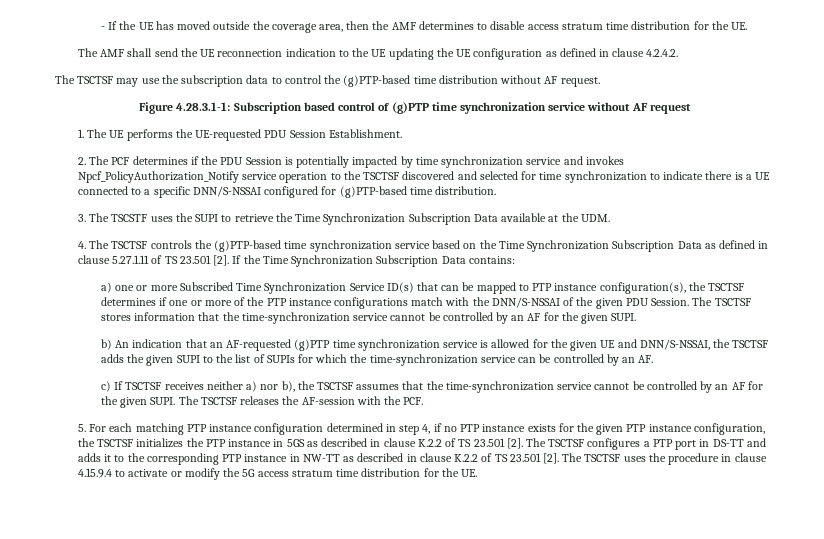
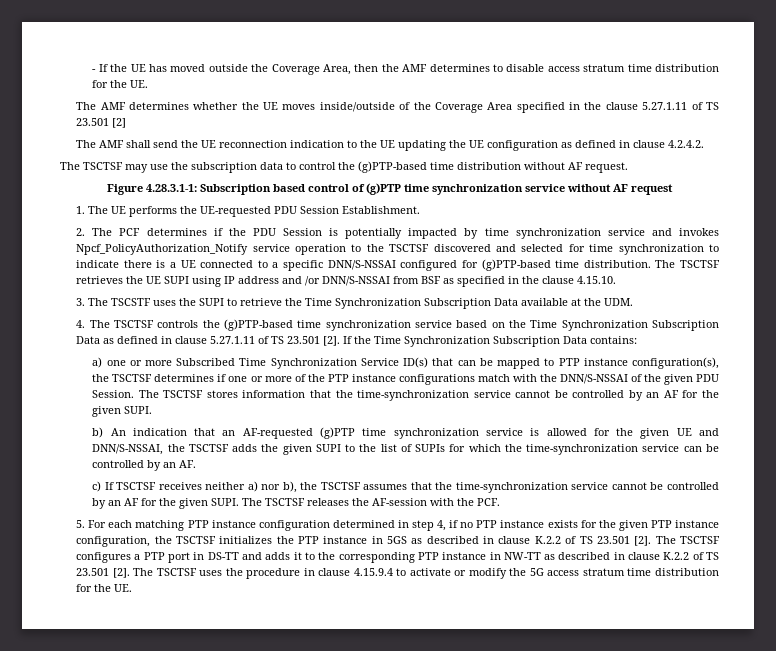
- - If the UE has moved outside the coverage area, then the AMF determines to disable access stratum time distribution for the UE.
+ - If the UE has moved outside the Coverage Area, then the AMF determines to disable access stratum time distribution for the UE.
+ The AMF determines whether the UE moves inside/outside of the Coverage Area specified in the clause 5.27.1.11 of TS 23.501 [2]
+ The TSCTSF retrieves the UE SUPI using IP address and /or DNN/S-NSSAI from BSF as specified in the clause 4.15.10.

